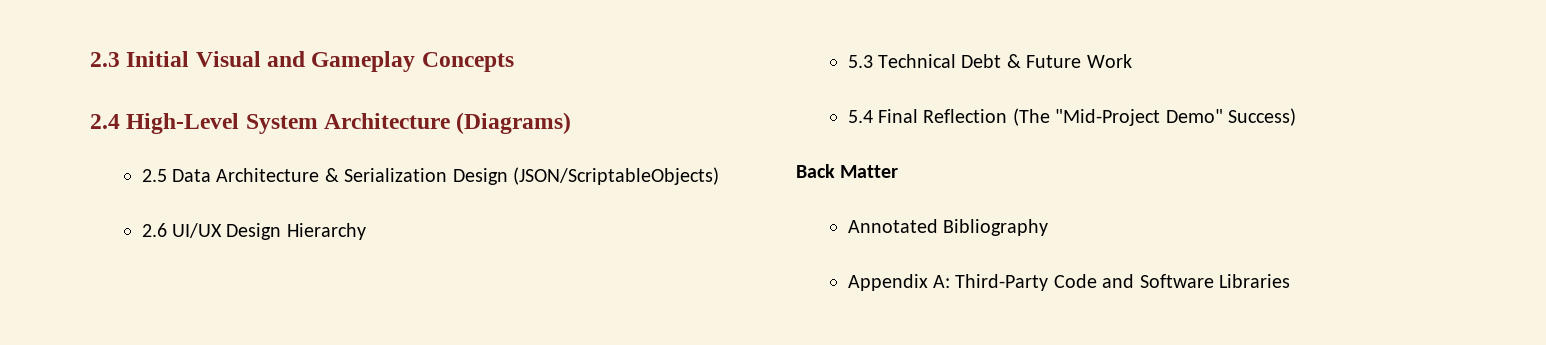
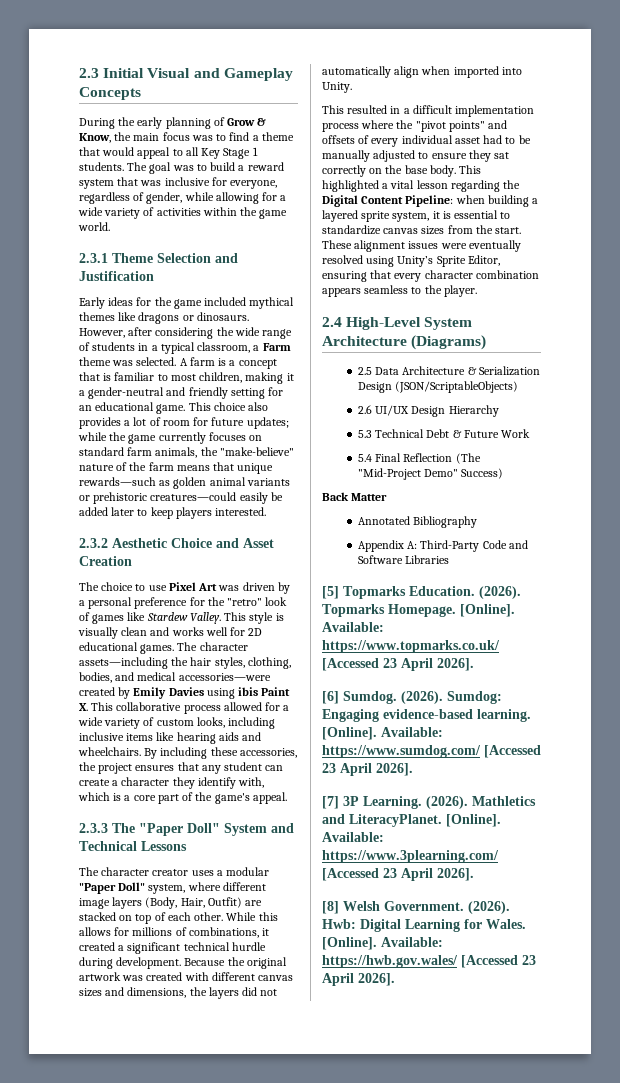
+ During the early planning of Grow & Know, the main focus was to find a theme that would appeal to all Key Stage 1 students. The goal was to build a reward system that was inclusive for everyone, regardless of gender, while allowing for a wide variety of activities within the game world.
+ 2.3.1 Theme Selection and Justification
+ Early ideas for the game included mythical themes like dragons or dinosaurs. However, after considering the wide range of students in a typical classroom, a Farm theme was selected. A farm is a concept that is familiar to most children, making it a gender-neutral and friendly setting for an educational game. This choice also provides a lot of room for future updates; while the game currently focuses on standard farm animals, the "make-believe" nature of the farm means that unique rewards—such as golden animal variants or prehistoric creatures—could easily be added later to keep players interested.
+ 2.3.2 Aesthetic Choice and Asset Creation
+ The choice to use Pixel Art was driven by a personal preference for the "retro" look of games like Stardew Valley. This style is visually clean and works well for 2D educational games. The character assets—including the hair styles, clothing, bodies, and medical accessories—were created by Emily Davies using ibis Paint X. This collaborative process allowed for a wide variety of custom looks, including inclusive items like hearing aids and wheelchairs. By including these accessories, the project ensures that any student can create a character they identify with, which is a core part of the game's appeal.
+ 2.3.3 The "Paper Doll" System and Technical Lessons
+ The character creator uses a modular "Paper Doll" system, where different image layers (Body, Hair, Outfit) are stacked on top of each other. While this allows for millions of combinations, it created a significant technical hurdle during development. Because the original artwork was created with different canvas sizes and dimensions, the layers did not automatically align when imported into Unity.
+ This resulted in a difficult implementation process where the "pivot points" and offsets of every individual asset had to be manually adjusted to ensure they sat correctly on the base body. This highlighted a vital lesson regarding the Digital Content Pipeline: when building a layered sprite system, it is essential to standardize canvas sizes from the start. These alignment issues were eventually resolved using Unity’s Sprite Editor, ensuring that every character combination appears seamless to the player.
+ [5] Topmarks Education. (2026). Topmarks Homepage. [Online]. Available: https://www.topmarks.co.uk/ [Accessed 23 April 2026].
+ [6] Sumdog. (2026). Sumdog: Engaging evidence-based learning. [Online]. Available: https://www.sumdog.com/ [Accessed 23 April 2026].
+ [7] 3P Learning. (2026). Mathletics and LiteracyPlanet. [Online]. Available: https://www.3plearning.com/ [Accessed 23 April 2026].
+ [8] Welsh Government. (2026). Hwb: Digital Learning for Wales. [Online]. Available: https://hwb.gov.wales/ [Accessed 23 April 2026].

